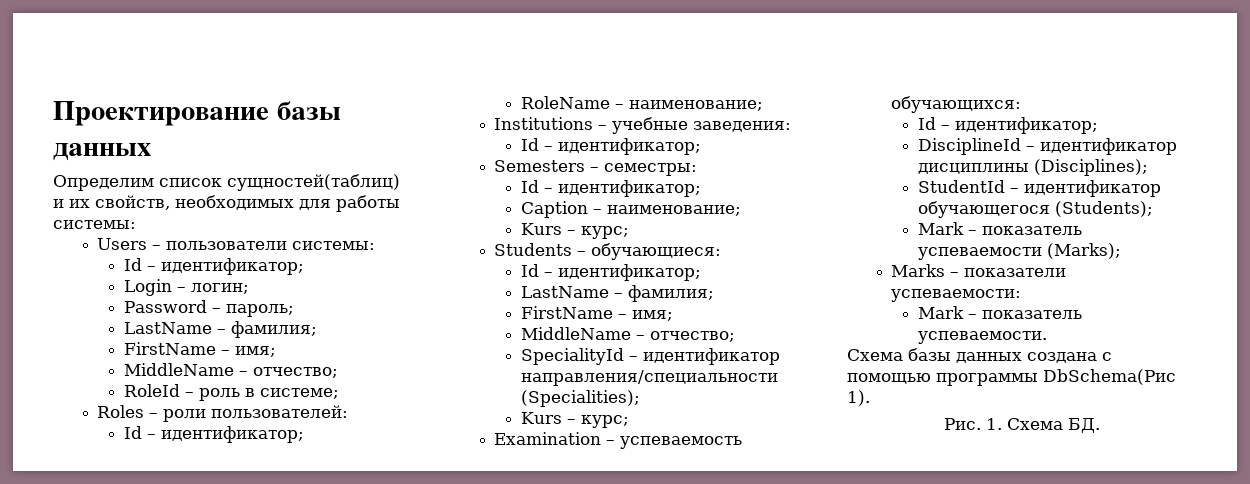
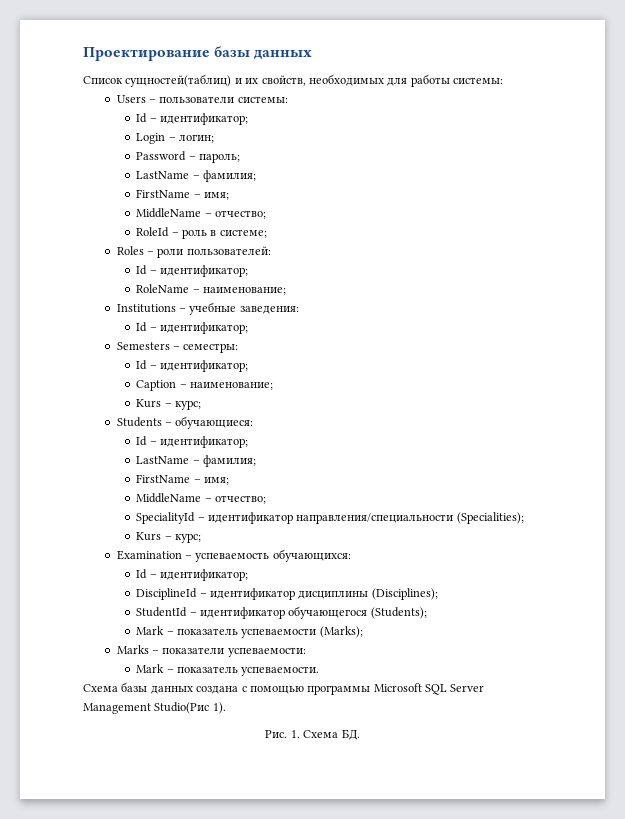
- Определим список сущностей(таблиц) и их свойств, необходимых для работы системы:
+ Список сущностей(таблиц) и их свойств, необходимых для работы системы:
- Схема базы данных создана с помощью программы DbSchema(Рис 1).
+ Схема базы данных создана с помощью программы Microsoft SQL Server Management Studio(Рис 1).

